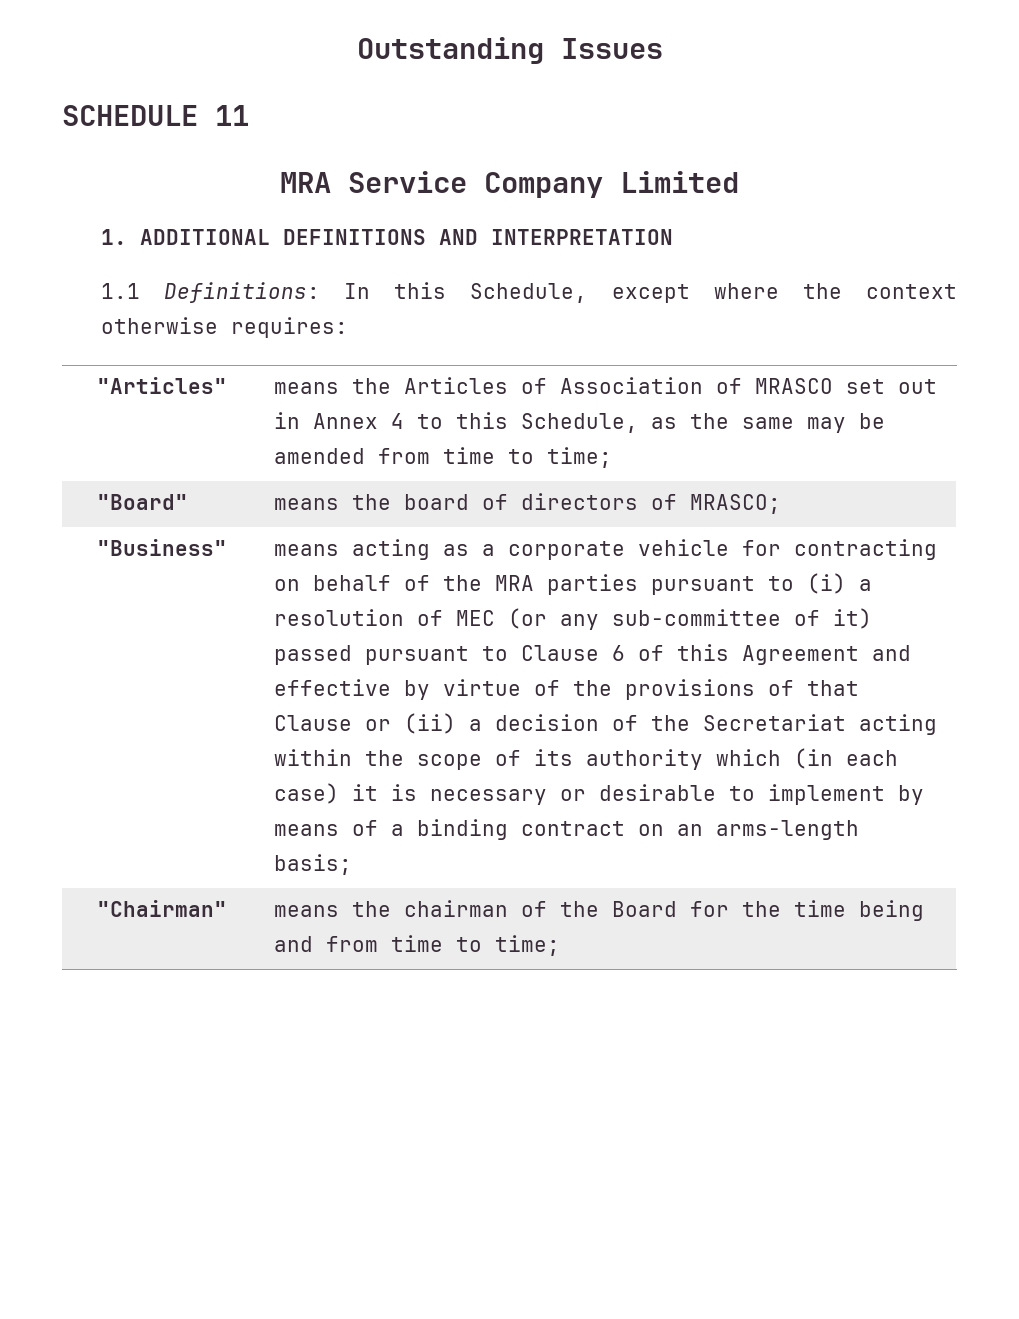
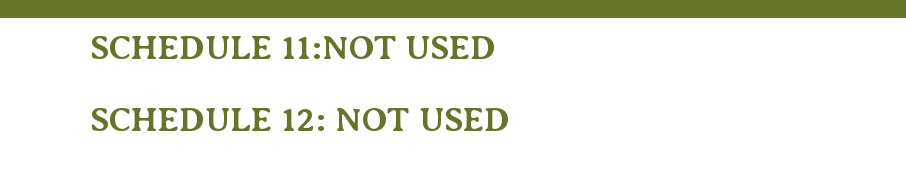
- Outstanding Issues
- SCHEDULE 11
- MRA Service Company Limited
- 1. ADDITIONAL DEFINITIONS AND INTERPRETATION
- 1.1 Definitions: In this Schedule, except where the context otherwise requires:
- "Articles" | means the Articles of Association of MRASCO set out in Annex 4 to this Schedule, as the same may be amended from time to time;
- "Board" | means the board of directors of MRASCO;
- "Business" | means acting as a corporate vehicle for contracting on behalf of the MRA parties pursuant to (i) a resolution of MEC (or any sub-committee of it) passed pursuant to Clause 6 of this Agreement and effective by virtue of the provisions of that Clause or (ii) a decision of the Secretariat acting within the scope of its authority which (in each case) it is necessary or desirable to implement by means of a binding contract on an arms-length basis;
- "Chairman" | means the chairman of the Board for the time being and from time to time;
+ SCHEDULE 11:NOT USED
+ SCHEDULE 12: NOT USED

